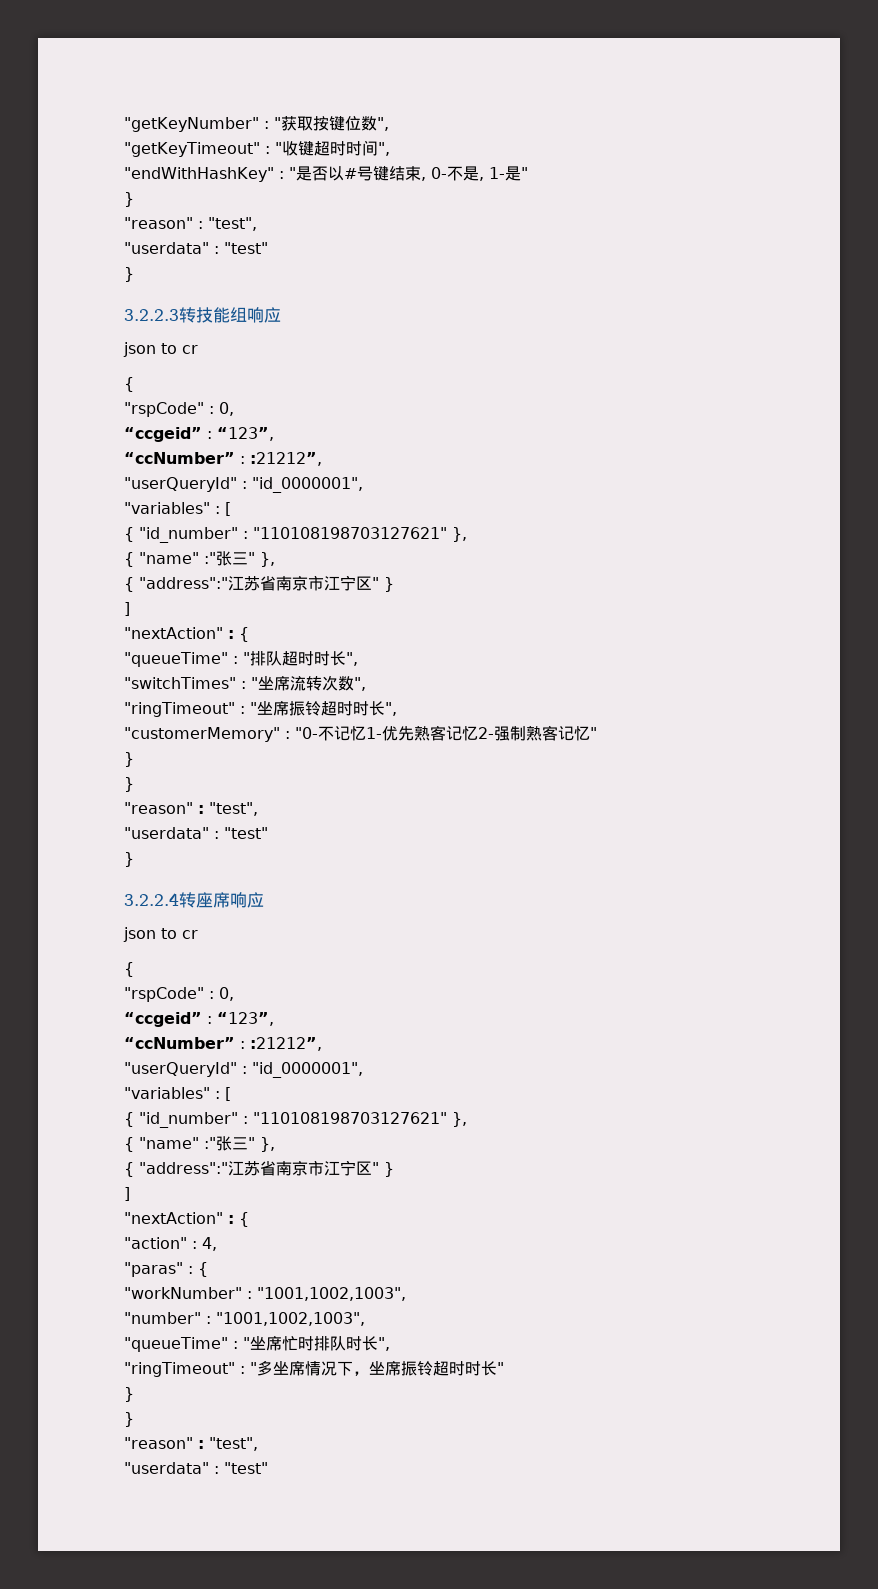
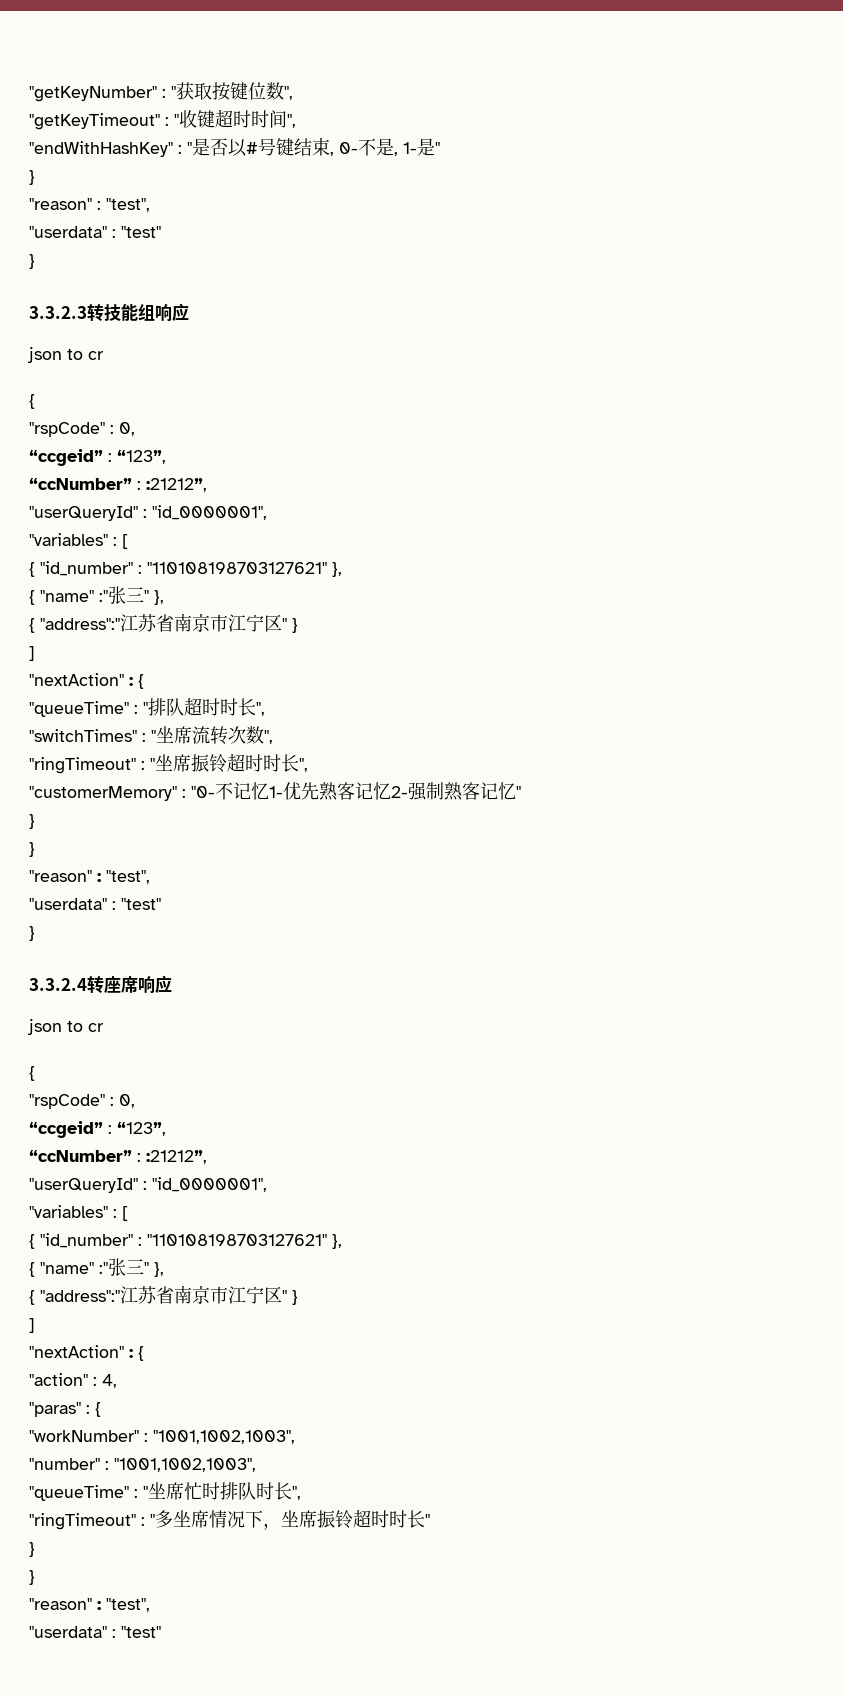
- 3.2.2.3转技能组响应
+ 3.3.2.3转技能组响应
- 3.2.2.4转座席响应
+ 3.3.2.4转座席响应

